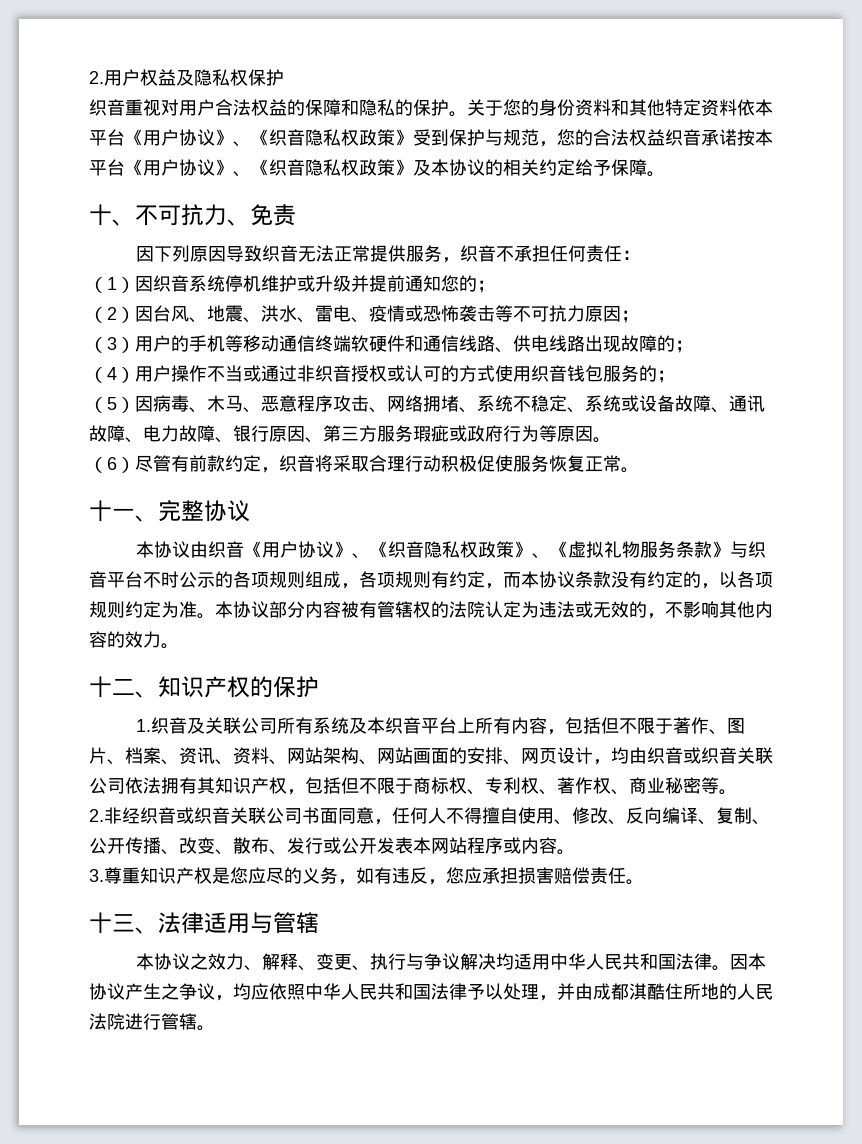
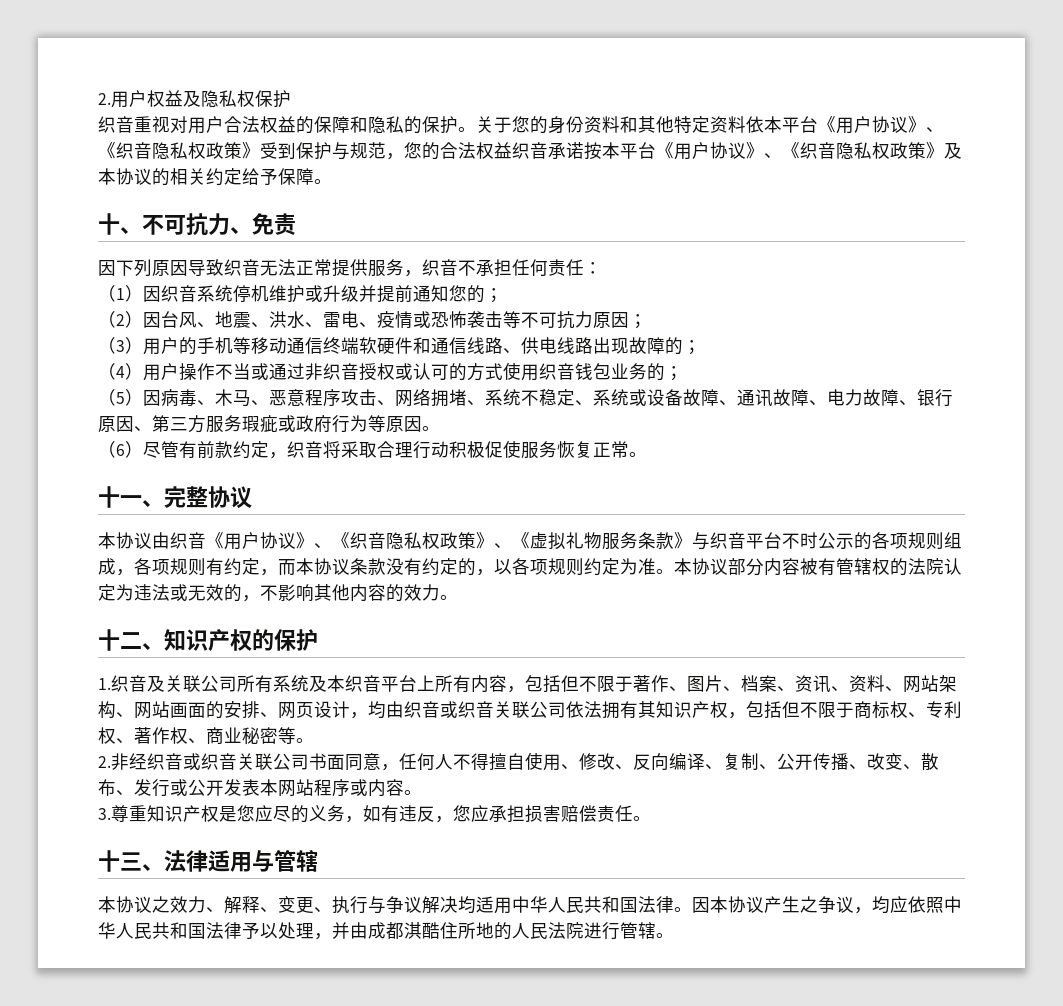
- （4）用户操作不当或通过非织音授权或认可的方式使用织音钱包服务的；
+ （4）用户操作不当或通过非织音授权或认可的方式使用织音钱包业务的；

